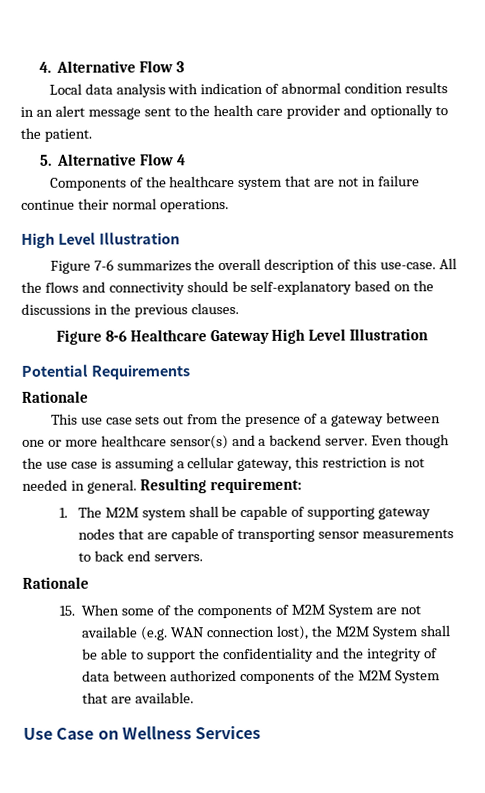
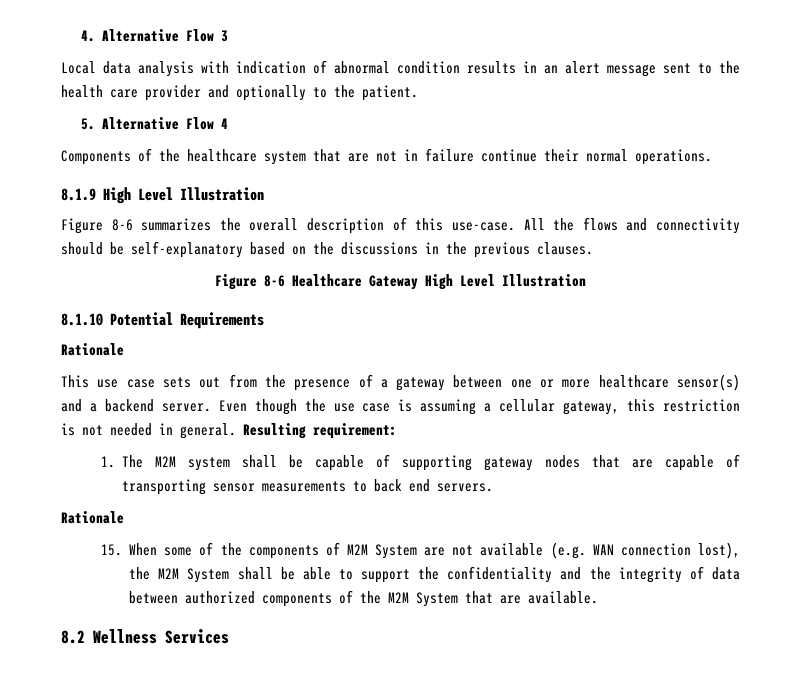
  Components of the healthcare system that are not in failure continue their normal operations.
- High Level Illustration
+ 8.1.9 High Level Illustration
- Figure 7-6 summarizes the overall description of this use-case.
+ Figure 8-6 summarizes the overall description of this use-case.
- Potential Requirements
+ 8.1.10 Potential Requirements
- Use Case on Wellness Services
+ 8.2 Wellness Services

